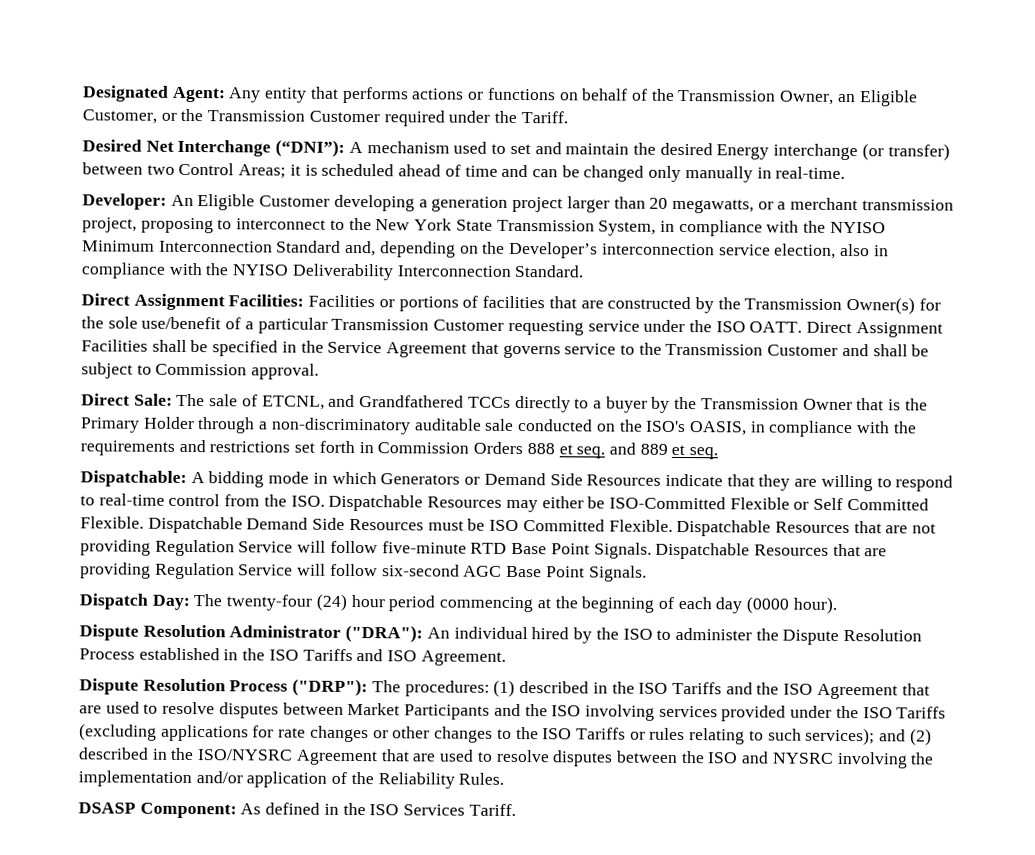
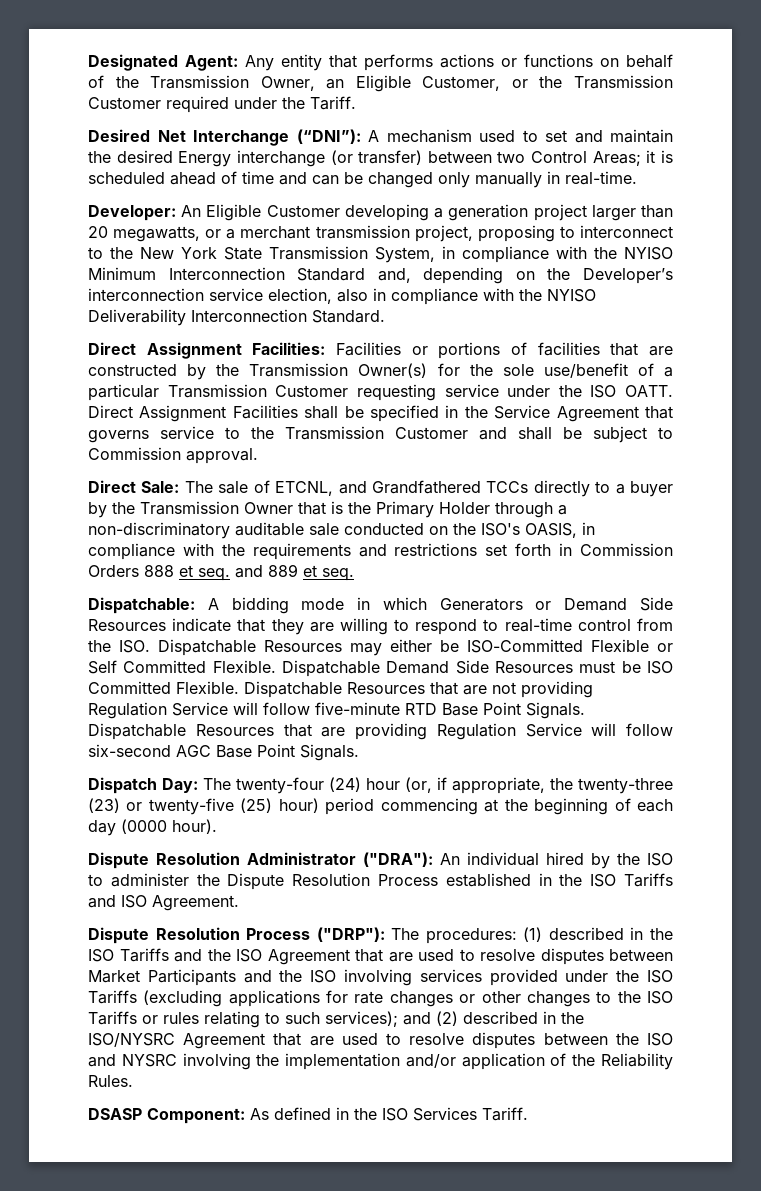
- Dispatch Day: The twenty-four (24) hour period commencing at the beginning of each day (0000 hour).
+ Dispatch Day: The twenty-four (24) hour (or, if appropriate, the twenty-three (23) or twenty-five (25) hour) period commencing at the beginning of each day (0000 hour).

